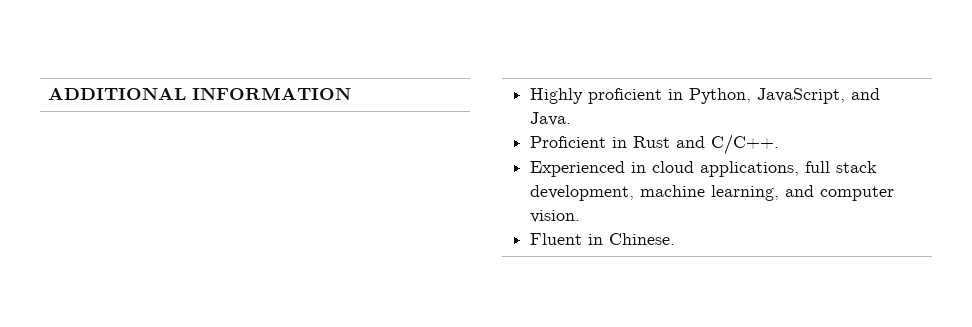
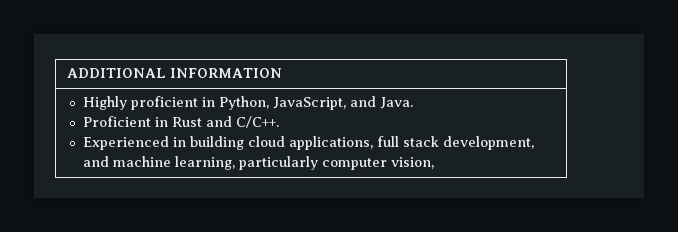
  Highly proficient in Python, JavaScript, and Java.
  Proficient in Rust and C/C++.
- Experienced in cloud applications, full stack development, machine learning, and computer vision.
- Fluent in Chinese.
+ Experienced in building cloud applications, full stack development, and machine learning, particularly computer vision,

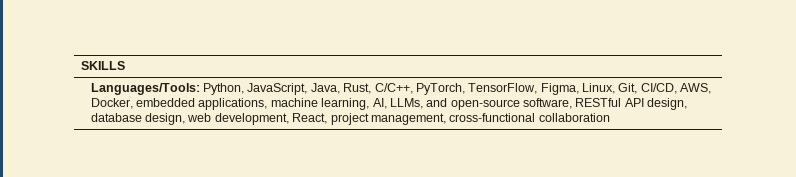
- ADDITIONAL INFORMATION
- Highly proficient in Python, JavaScript, and Java.
- Proficient in Rust and C/C++.
- Experienced in building cloud applications, full stack development, and machine learning, particularly computer vision,
+ SKILLS
+ Languages/Tools: Python, JavaScript, Java, Rust, C/C++, PyTorch, TensorFlow, Figma, Linux, Git, CI/CD, AWS, Docker, embedded applications, machine learning, AI, LLMs, and open-source software, RESTful API design, database design, web development, React, project management, cross-functional collaboration

